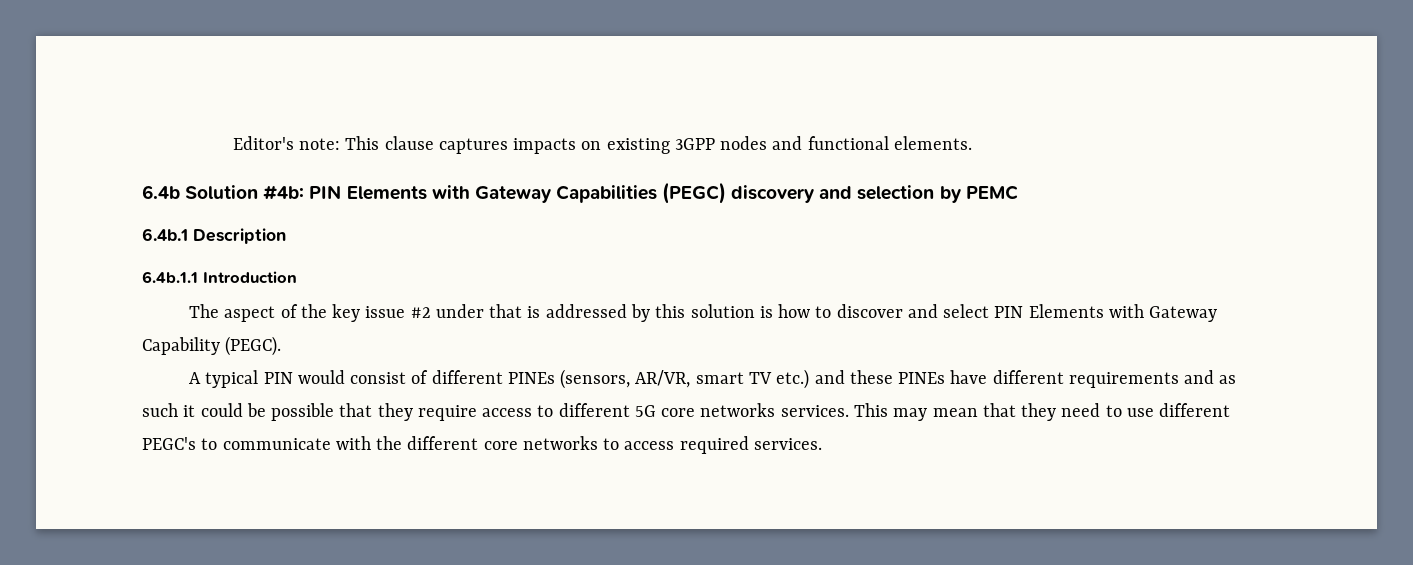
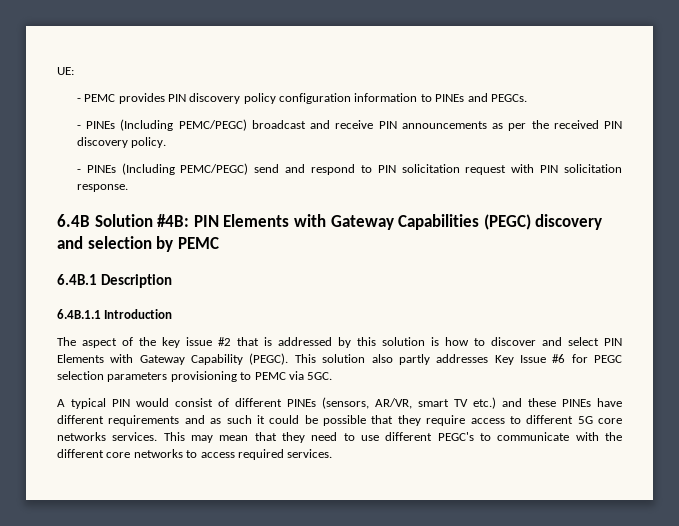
- Editor's note: This clause captures impacts on existing 3GPP nodes and functional elements.
- 6.4b Solution #4b: PIN Elements with Gateway Capabilities (PEGC) discovery and selection by PEMC
+ UE:
+ - PEMC provides PIN discovery policy configuration information to PINEs and PEGCs.
+ - PINEs (Including PEMC/PEGC) broadcast and receive PIN announcements as per the received PIN discovery policy.
+ - PINEs (Including PEMC/PEGC) send and respond to PIN solicitation request with PIN solicitation response.
+ 6.4B Solution #4B: PIN Elements with Gateway Capabilities (PEGC) discovery and selection by PEMC
- 6.4b.1 Description
+ 6.4B.1 Description
- 6.4b.1.1 Introduction
+ 6.4B.1.1 Introduction
- The aspect of the key issue #2 under that is addressed by this solution is how to discover and select PIN Elements with Gateway Capability (PEGC).
+ The aspect of the key issue #2 that is addressed by this solution is how to discover and select PIN Elements with Gateway Capability (PEGC). This solution also partly addresses Key Issue #6 for PEGC selection parameters provisioning to PEMC via 5GC.

